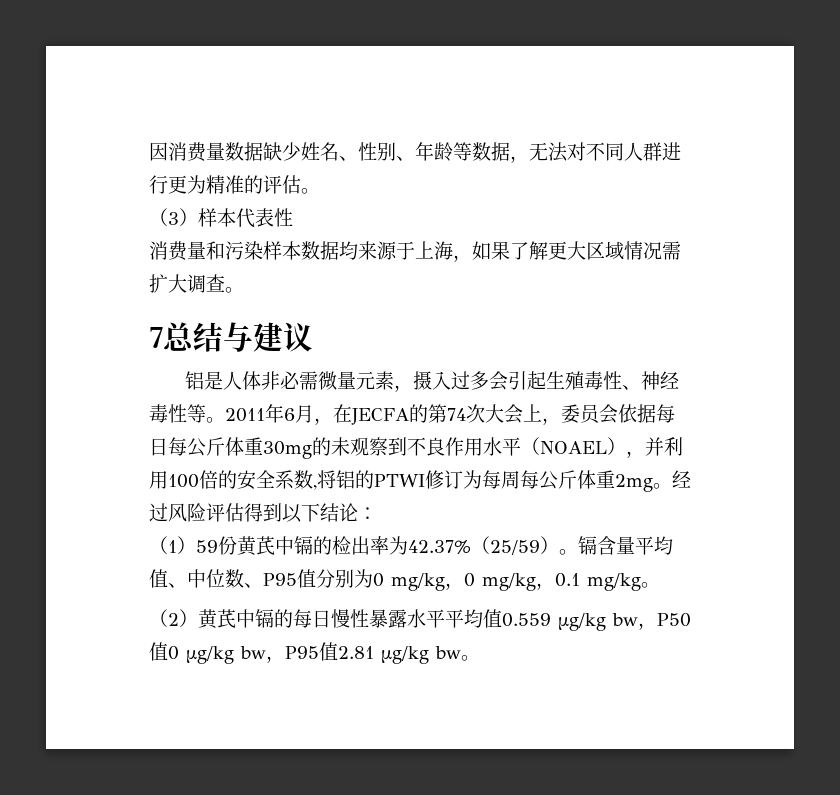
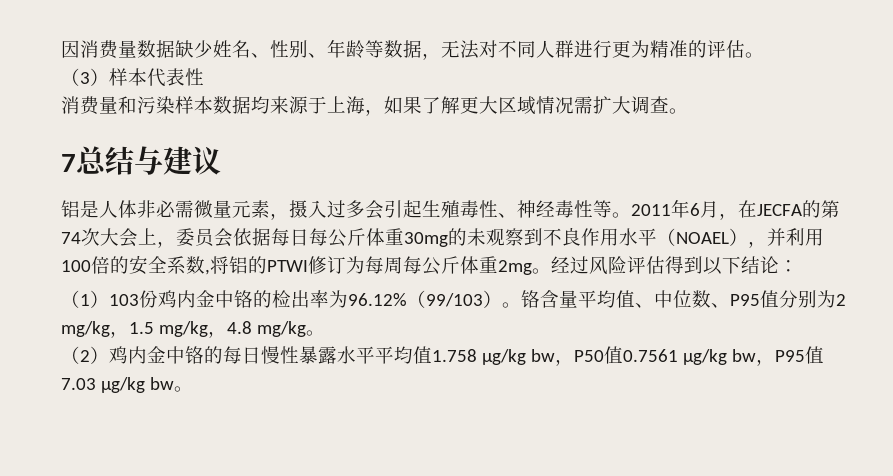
- （1）59份黄芪中镉的检出率为42.37%（25/59）。镉含量平均值、中位数、P95值分别为0 mg/kg，0 mg/kg，0.1 mg/kg。
+ （1）103份鸡内金中铬的检出率为96.12%（99/103）。铬含量平均值、中位数、P95值分别为2 mg/kg，1.5 mg/kg，4.8 mg/kg。
- （2）黄芪中镉的每日慢性暴露水平平均值0.559 μg/kg bw，P50值0 μg/kg bw，P95值2.81 μg/kg bw。
+ （2）鸡内金中铬的每日慢性暴露水平平均值1.758 μg/kg bw，P50值0.7561 μg/kg bw，P95值7.03 μg/kg bw。

